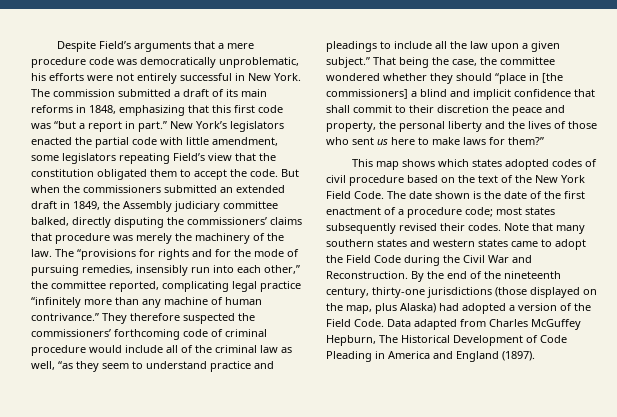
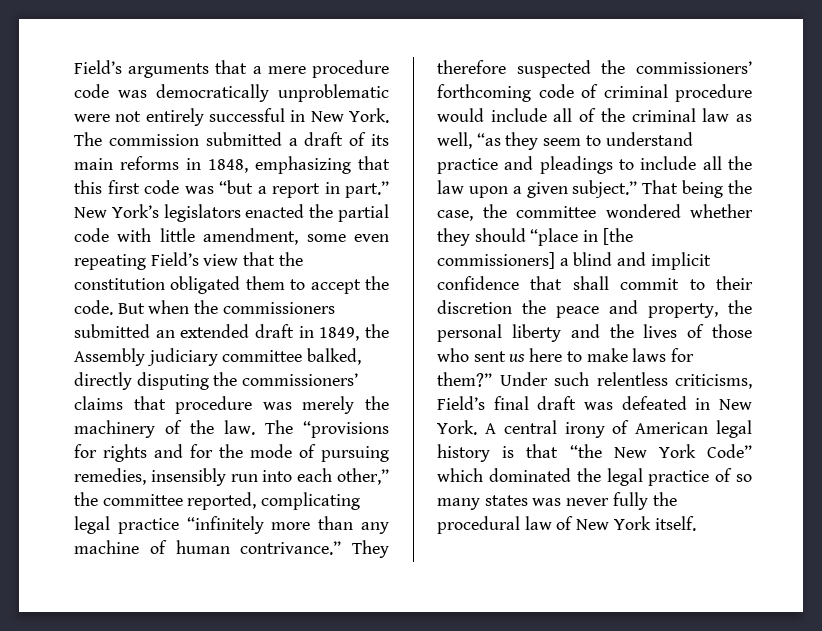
- Despite Field’s arguments that a mere procedure code was democratically unproblematic, his efforts were not entirely successful in New York.
+ Field’s arguments that a mere procedure code was democratically unproblematic were not entirely successful in New York.
- New York’s legislators enacted the partial code with little amendment, some legislators repeating Field’s view that the constitution obligated them to accept the code.
+ New York’s legislators enacted the partial code with little amendment, some even repeating Field’s view that the constitution obligated them to accept the code.
- That being the case, the committee wondered whether they should “place in [the commissioners] a blind and implicit confidence that shall commit to their discretion the peace and property, the personal liberty and the lives of those who sent us here to make laws for them?”
- This map shows which states adopted codes of civil procedure based on the text of the New York Field Code. The date shown is the date of the first enactment of a procedure code; most states subsequently revised their codes. Note that many southern states and western states came to adopt the Field Code during the Civil War and Reconstruction. By the end of the nineteenth century, thirty-one jurisdictions (those displayed on the map, plus Alaska) had adopted a version of the Field Code. Data adapted from Charles McGuffey Hepburn, The Historical Development of Code Pleading in America and England (1897).
+ That being the case, the committee wondered whether they should “place in [the commissioners] a blind and implicit confidence that shall commit to their discretion the peace and property, the personal liberty and the lives of those who sent us here to make laws for them?” Under such relentless criticisms, Field’s final draft was defeated in New York. A central irony of American legal history is that “the New York Code” which dominated the legal practice of so many states was never fully the procedural law of New York itself.

